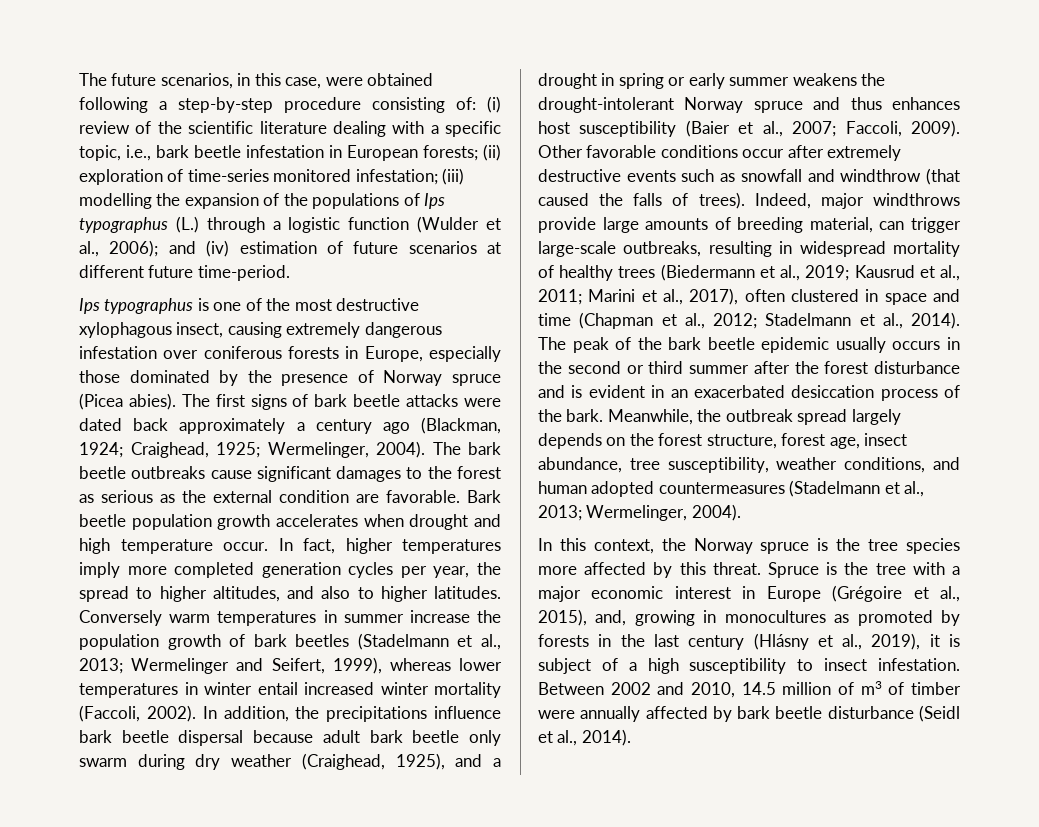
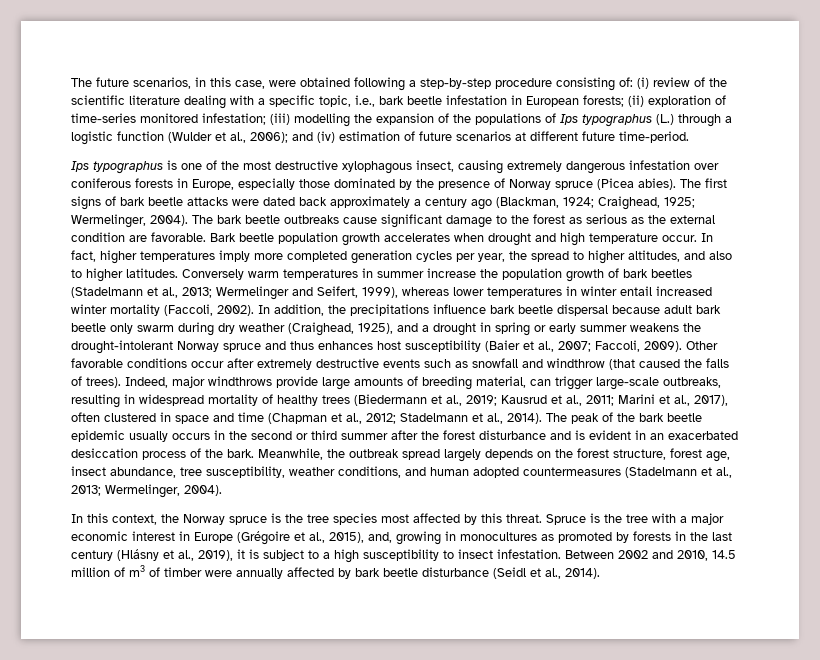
- The bark beetle outbreaks cause significant damages to the forest as serious as the external condition are favorable.
+ The bark beetle outbreaks cause significant damage to the forest as serious as the external condition are favorable.
- In this context, the Norway spruce is the tree species more affected by this threat.
+ In this context, the Norway spruce is the tree species most affected by this threat.
- Spruce is the tree with a major economic interest in Europe (Grégoire et al., 2015), and, growing in monocultures as promoted by forests in the last century (Hlásny et al., 2019), it is subject of a high susceptibility to insect infestation.
+ Spruce is the tree with a major economic interest in Europe (Grégoire et al., 2015), and, growing in monocultures as promoted by forests in the last century (Hlásny et al., 2019), it is subject to a high susceptibility to insect infestation.

